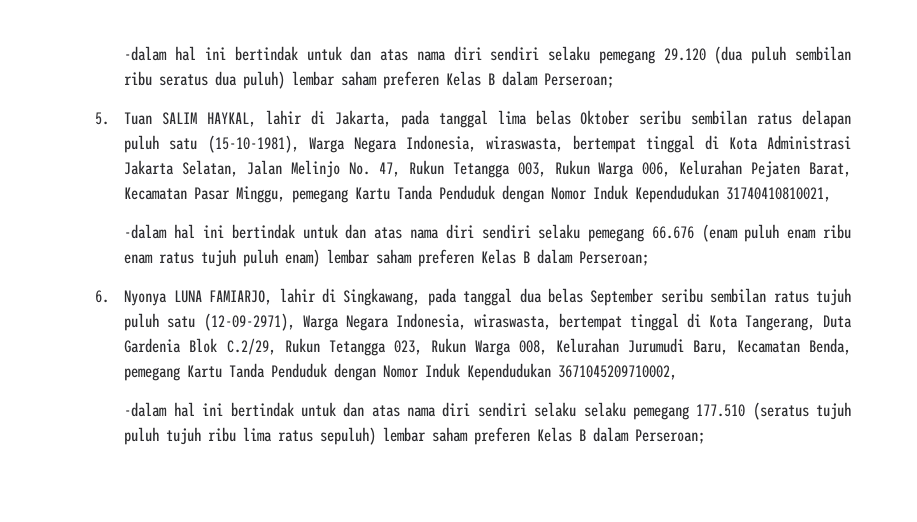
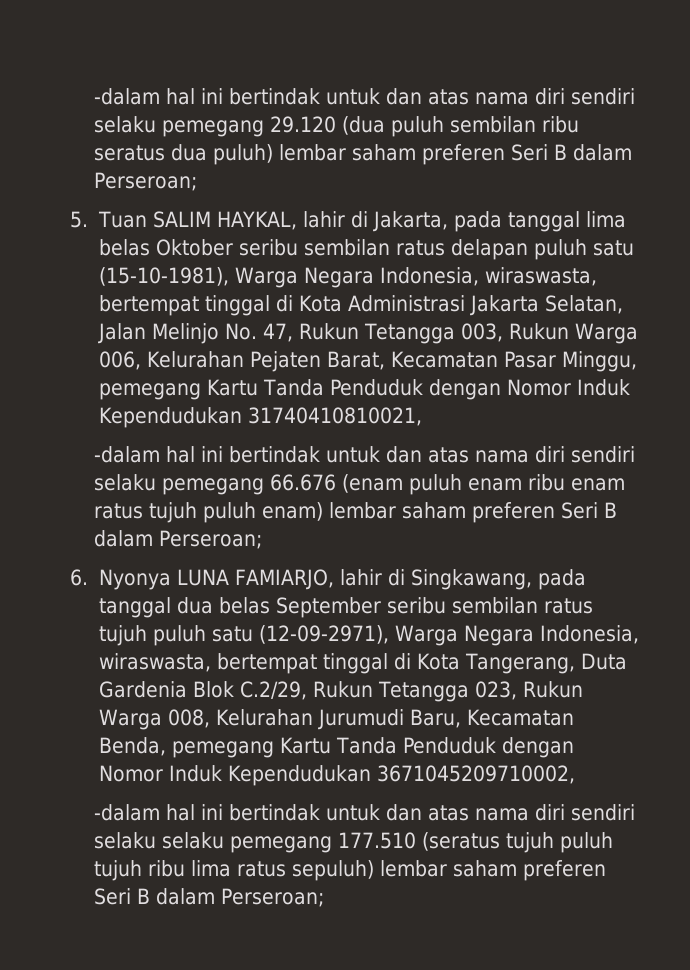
- -dalam hal ini bertindak untuk dan atas nama diri sendiri selaku pemegang 29.120 (dua puluh sembilan ribu seratus dua puluh) lembar saham preferen Kelas B dalam Perseroan;
+ -dalam hal ini bertindak untuk dan atas nama diri sendiri selaku pemegang 29.120 (dua puluh sembilan ribu seratus dua puluh) lembar saham preferen Seri B dalam Perseroan;
- -dalam hal ini bertindak untuk dan atas nama diri sendiri selaku pemegang 66.676 (enam puluh enam ribu enam ratus tujuh puluh enam) lembar saham preferen Kelas B dalam Perseroan;
+ -dalam hal ini bertindak untuk dan atas nama diri sendiri selaku pemegang 66.676 (enam puluh enam ribu enam ratus tujuh puluh enam) lembar saham preferen Seri B dalam Perseroan;
- -dalam hal ini bertindak untuk dan atas nama diri sendiri selaku selaku pemegang 177.510 (seratus tujuh puluh tujuh ribu lima ratus sepuluh) lembar saham preferen Kelas B dalam Perseroan;
+ -dalam hal ini bertindak untuk dan atas nama diri sendiri selaku selaku pemegang 177.510 (seratus tujuh puluh tujuh ribu lima ratus sepuluh) lembar saham preferen Seri B dalam Perseroan;

